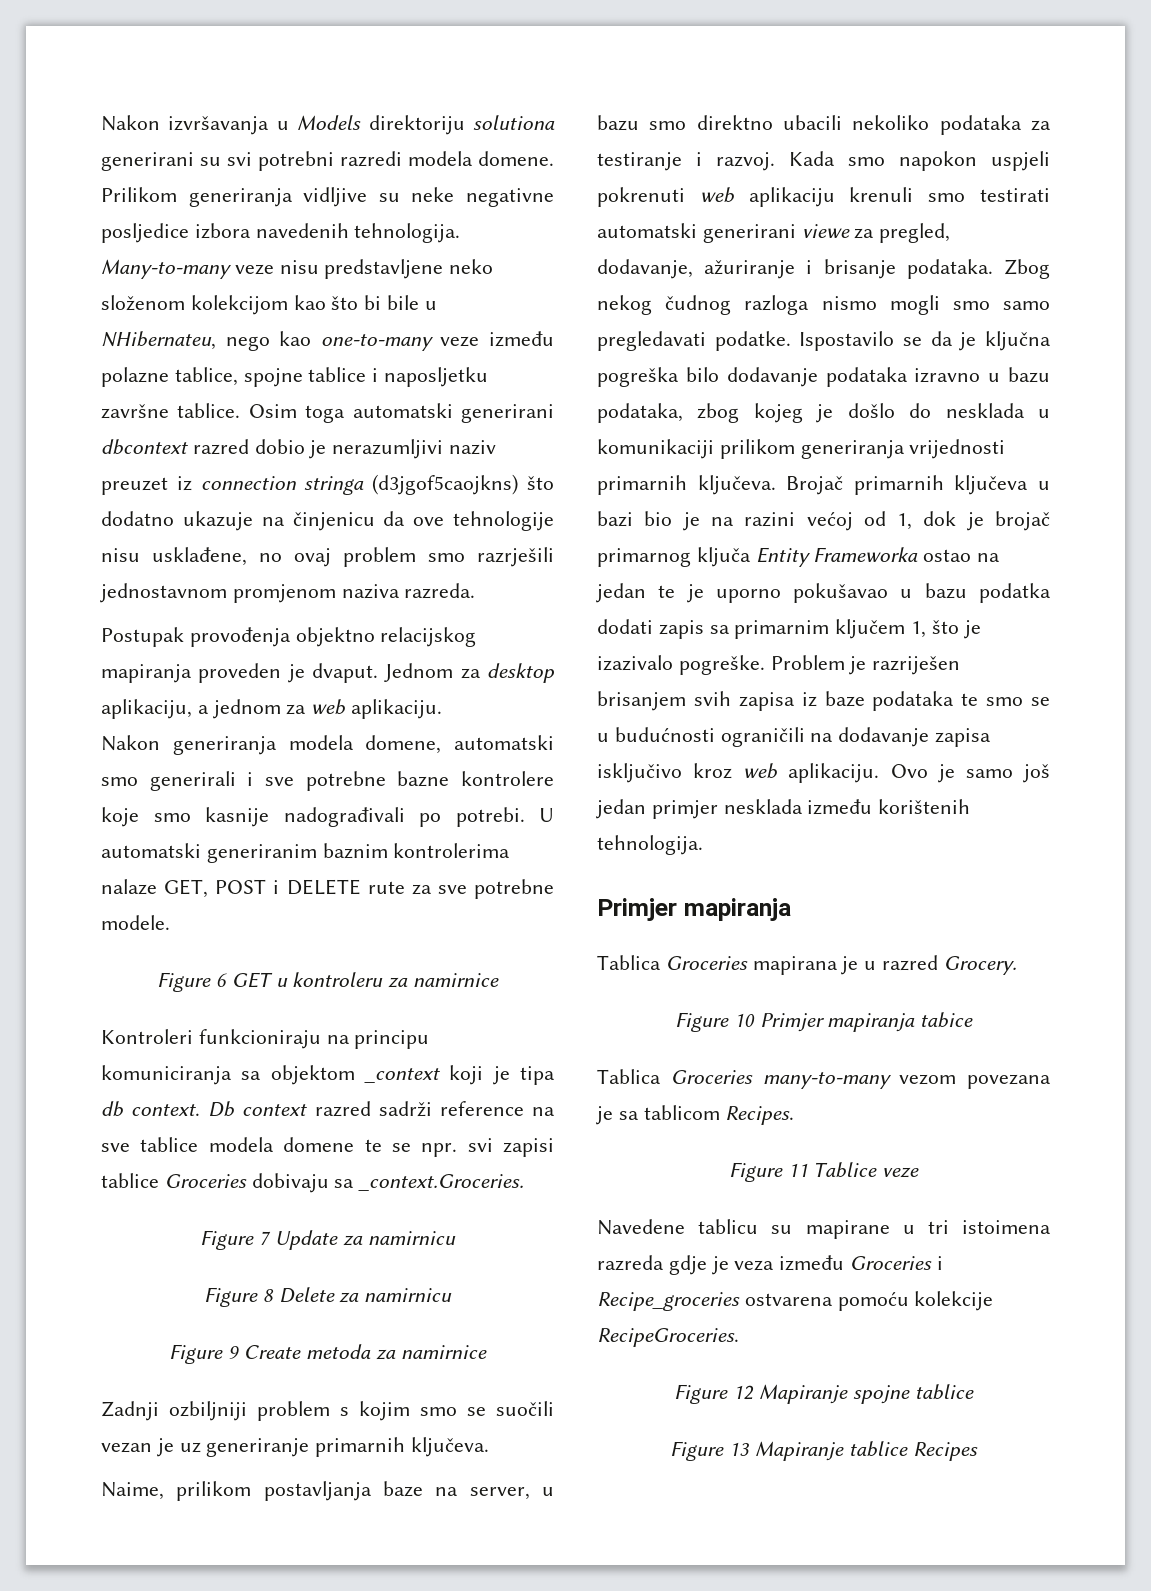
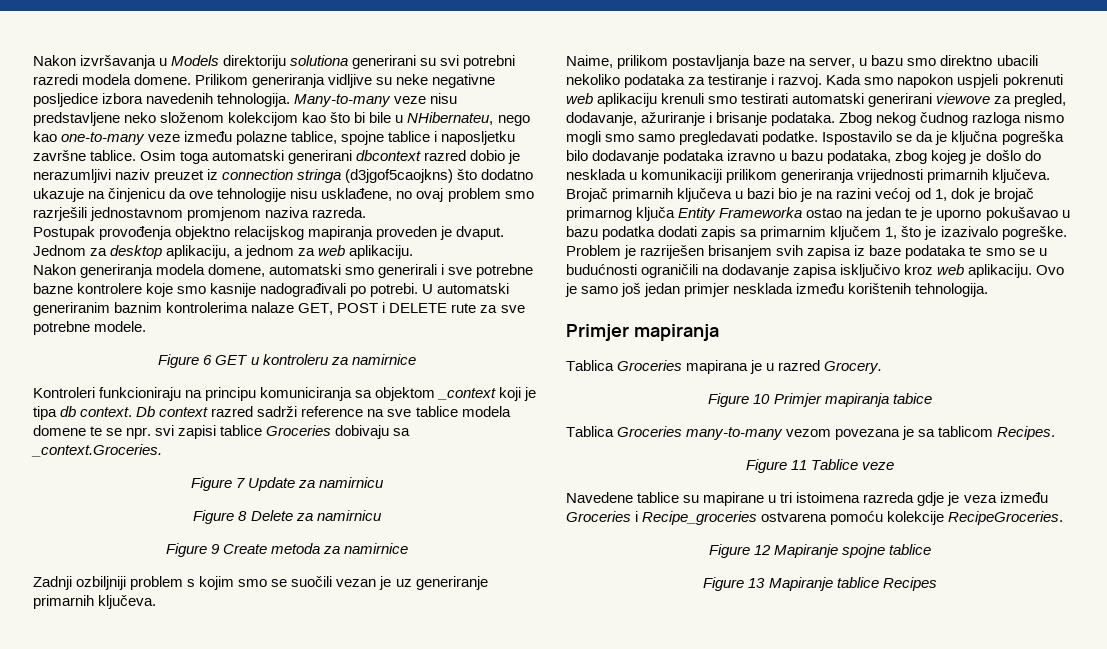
- Kada smo napokon uspjeli pokrenuti web aplikaciju krenuli smo testirati automatski generirani viewe za pregled, dodavanje, ažuriranje i brisanje podataka.
+ Kada smo napokon uspjeli pokrenuti web aplikaciju krenuli smo testirati automatski generirani viewove za pregled, dodavanje, ažuriranje i brisanje podataka.
- Navedene tablicu su mapirane u tri istoimena razreda gdje je veza između Groceries i Recipe_groceries ostvarena pomoću kolekcije RecipeGroceries.
+ Navedene tablice su mapirane u tri istoimena razreda gdje je veza između Groceries i Recipe_groceries ostvarena pomoću kolekcije RecipeGroceries.

